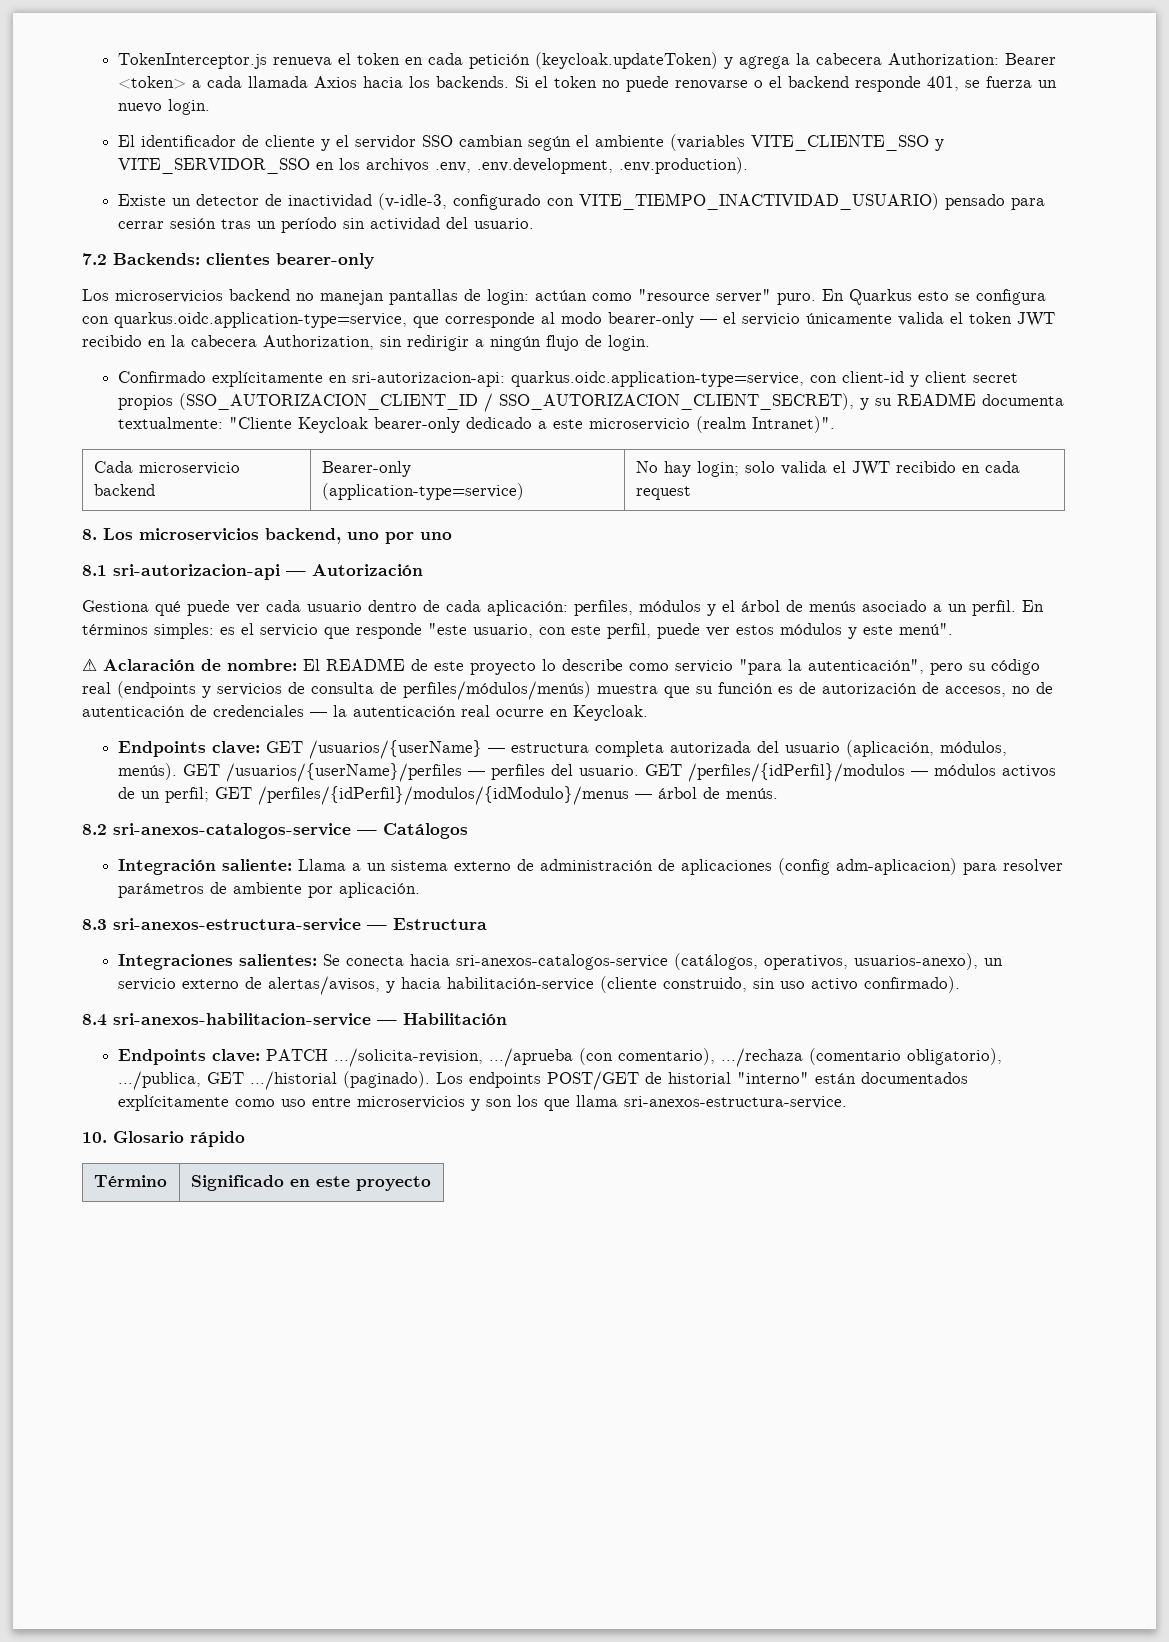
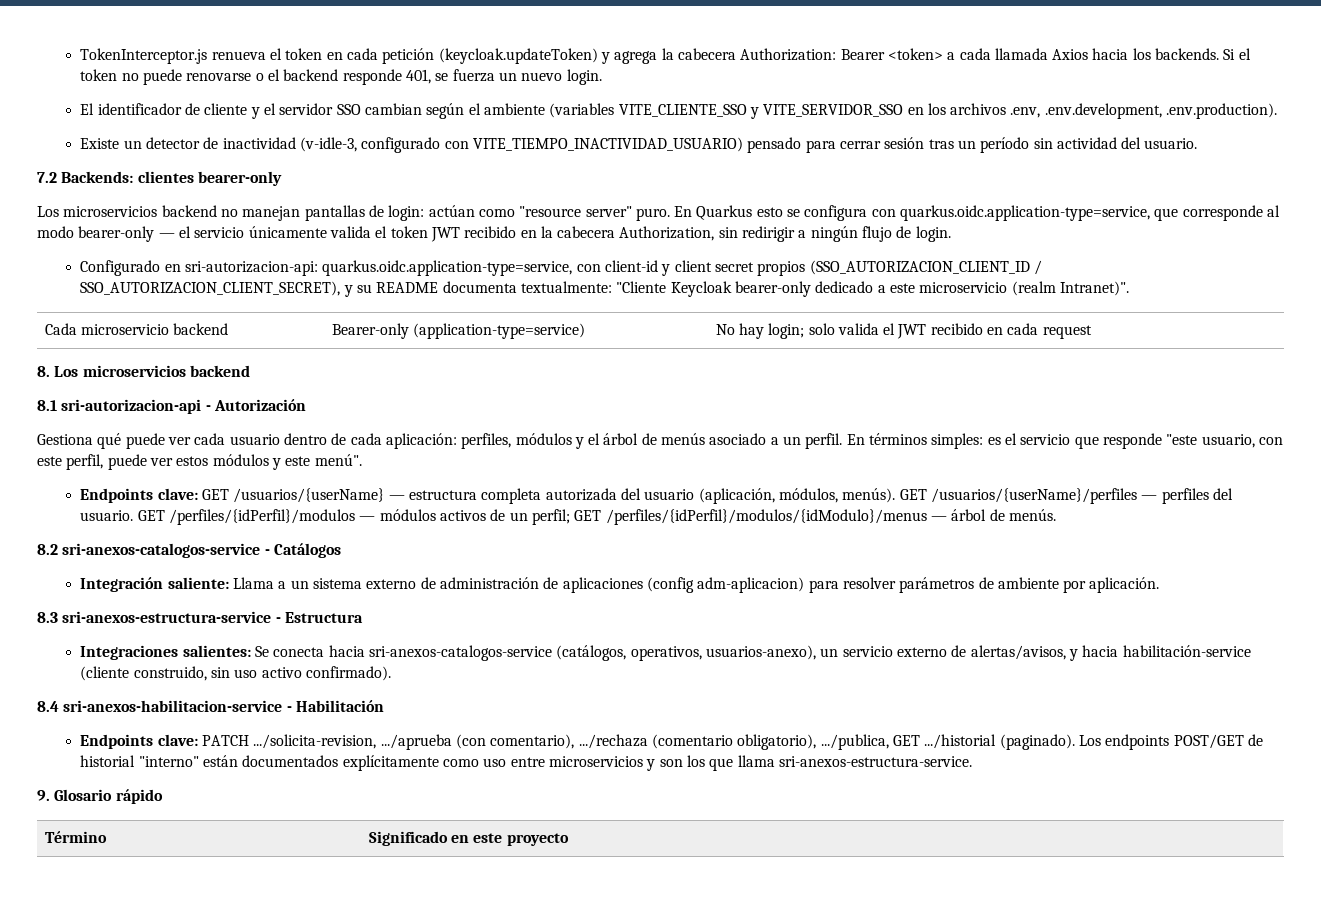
- Confirmado explícitamente en sri-autorizacion-api: quarkus.oidc.application-type=service, con client-id y client secret propios (SSO_AUTORIZACION_CLIENT_ID / SSO_AUTORIZACION_CLIENT_SECRET), y su README documenta textualmente: "Cliente Keycloak bearer-only dedicado a este microservicio (realm Intranet)".
+ Configurado en sri-autorizacion-api: quarkus.oidc.application-type=service, con client-id y client secret propios (SSO_AUTORIZACION_CLIENT_ID / SSO_AUTORIZACION_CLIENT_SECRET), y su README documenta textualmente: "Cliente Keycloak bearer-only dedicado a este microservicio (realm Intranet)".
- 8. Los microservicios backend, uno por uno
+ 8. Los microservicios backend
- 8.1 sri-autorizacion-api — Autorización
+ 8.1 sri-autorizacion-api - Autorización
- ⚠ Aclaración de nombre: El README de este proyecto lo describe como servicio "para la autenticación", pero su código real (endpoints y servicios de consulta de perfiles/módulos/menús) muestra que su función es de autorización de accesos, no de autenticación de credenciales — la autenticación real ocurre en Keycloak.
- 8.2 sri-anexos-catalogos-service — Catálogos
+ 8.2 sri-anexos-catalogos-service - Catálogos
- 8.3 sri-anexos-estructura-service — Estructura
+ 8.3 sri-anexos-estructura-service - Estructura
- 8.4 sri-anexos-habilitacion-service — Habilitación
+ 8.4 sri-anexos-habilitacion-service - Habilitación
- 10. Glosario rápido
+ 9. Glosario rápido

